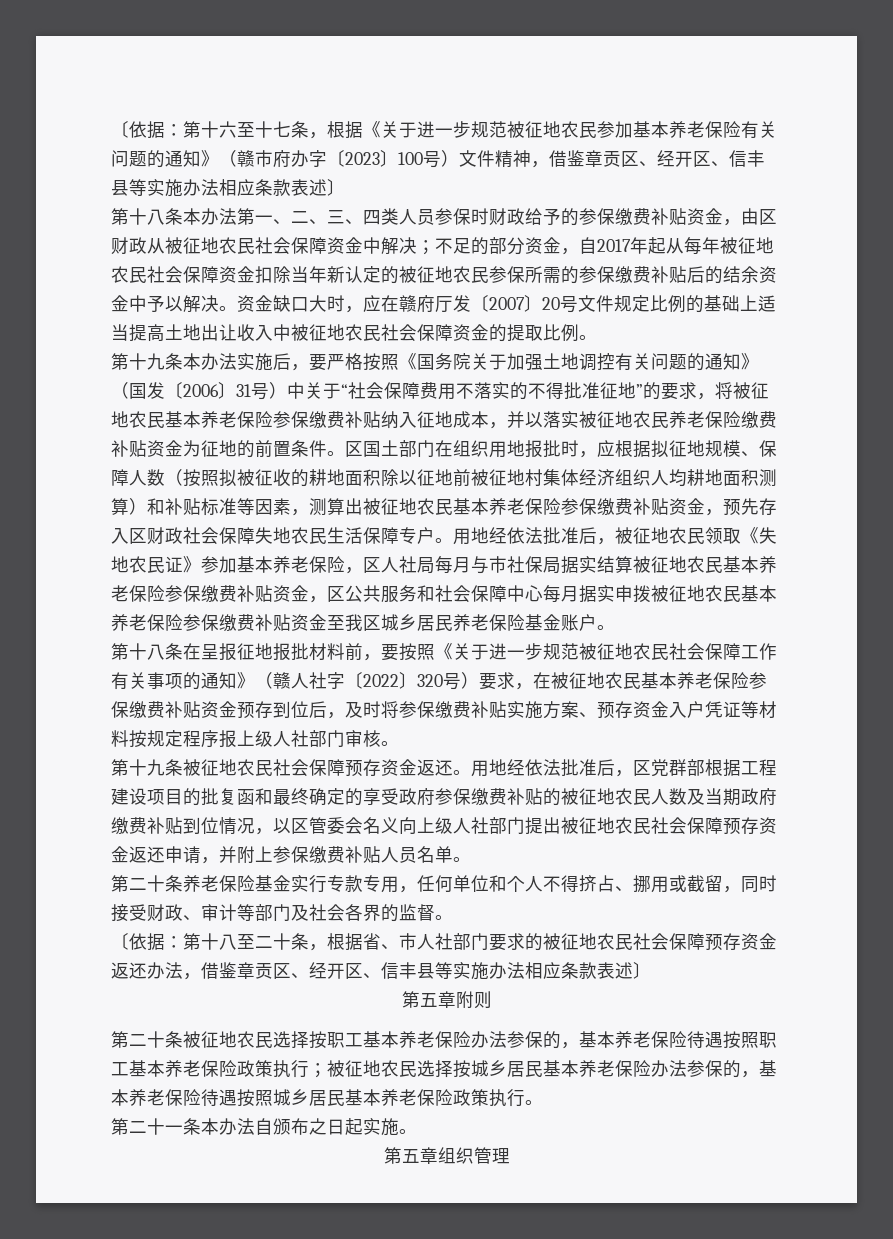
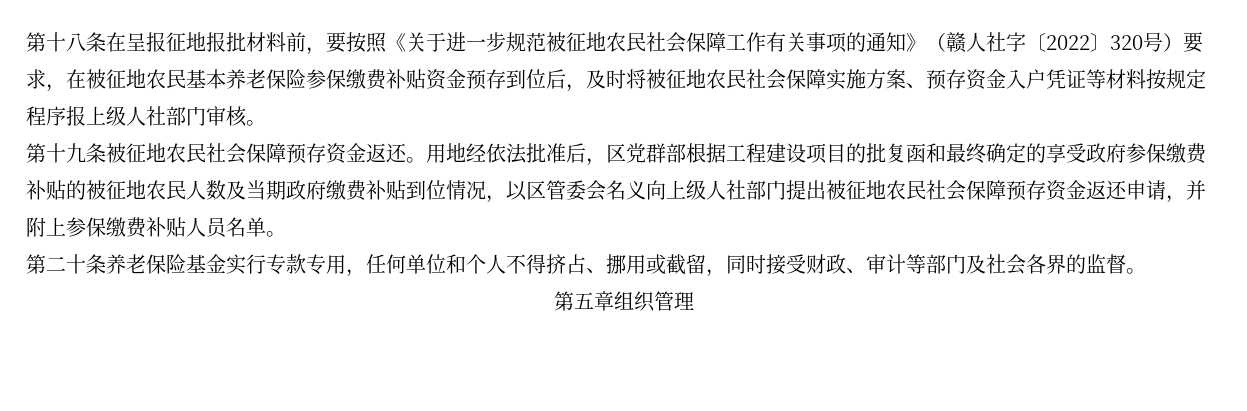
- 〔依据：第十六至十七条，根据《关于进一步规范被征地农民参加基本养老保险有关问题的通知》（赣市府办字〔2023〕100号）文件精神，借鉴章贡区、经开区、信丰县等实施办法相应条款表述〕
- 第十八条本办法第一、二、三、四类人员参保时财政给予的参保缴费补贴资金，由区财政从被征地农民社会保障资金中解决；不足的部分资金，自2017年起从每年被征地农民社会保障资金扣除当年新认定的被征地农民参保所需的参保缴费补贴后的结余资金中予以解决。资金缺口大时，应在赣府厅发〔2007〕20号文件规定比例的基础上适当提高土地出让收入中被征地农民社会保障资金的提取比例。
- 第十九条本办法实施后，要严格按照《国务院关于加强土地调控有关问题的通知》（国发〔2006〕31号）中关于“社会保障费用不落实的不得批准征地”的要求，将被征地农民基本养老保险参保缴费补贴纳入征地成本，并以落实被征地农民养老保险缴费补贴资金为征地的前置条件。区国土部门在组织用地报批时，应根据拟征地规模、保障人数（按照拟被征收的耕地面积除以征地前被征地村集体经济组织人均耕地面积测算）和补贴标准等因素，测算出被征地农民基本养老保险参保缴费补贴资金，预先存入区财政社会保障失地农民生活保障专户。用地经依法批准后，被征地农民领取《失地农民证》参加基本养老保险，区人社局每月与市社保局据实结算被征地农民基本养老保险参保缴费补贴资金，区公共服务和社会保障中心每月据实申拨被征地农民基本养老保险参保缴费补贴资金至我区城乡居民养老保险基金账户。
- 第十八条在呈报征地报批材料前，要按照《关于进一步规范被征地农民社会保障工作有关事项的通知》（赣人社字〔2022〕320号）要求，在被征地农民基本养老保险参保缴费补贴资金预存到位后，及时将参保缴费补贴实施方案、预存资金入户凭证等材料按规定程序报上级人社部门审核。
+ 第十八条在呈报征地报批材料前，要按照《关于进一步规范被征地农民社会保障工作有关事项的通知》（赣人社字〔2022〕320号）要求，在被征地农民基本养老保险参保缴费补贴资金预存到位后，及时将被征地农民社会保障实施方案、预存资金入户凭证等材料按规定程序报上级人社部门审核。
- 〔依据：第十八至二十条，根据省、市人社部门要求的被征地农民社会保障预存资金返还办法，借鉴章贡区、经开区、信丰县等实施办法相应条款表述〕
- 第五章附则
- 第二十条被征地农民选择按职工基本养老保险办法参保的，基本养老保险待遇按照职工基本养老保险政策执行；被征地农民选择按城乡居民基本养老保险办法参保的，基本养老保险待遇按照城乡居民基本养老保险政策执行。
- 第二十一条本办法自颁布之日起实施。

